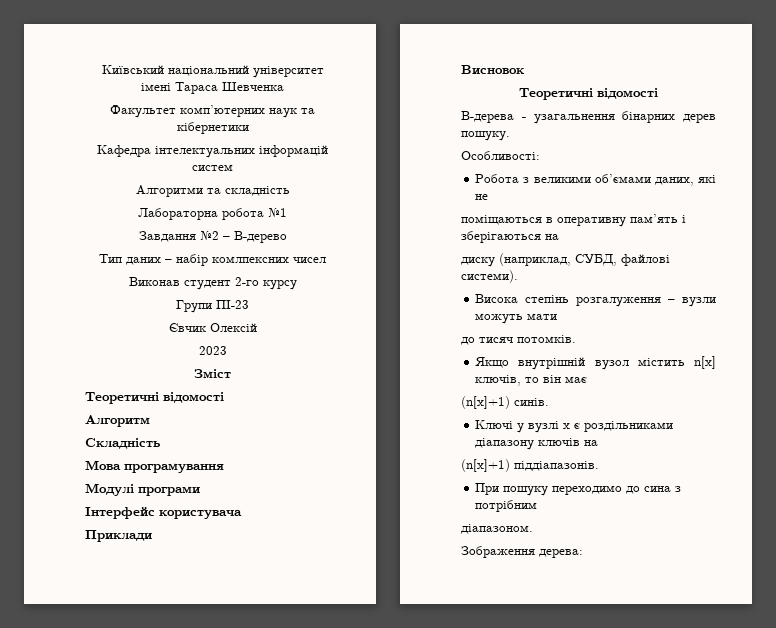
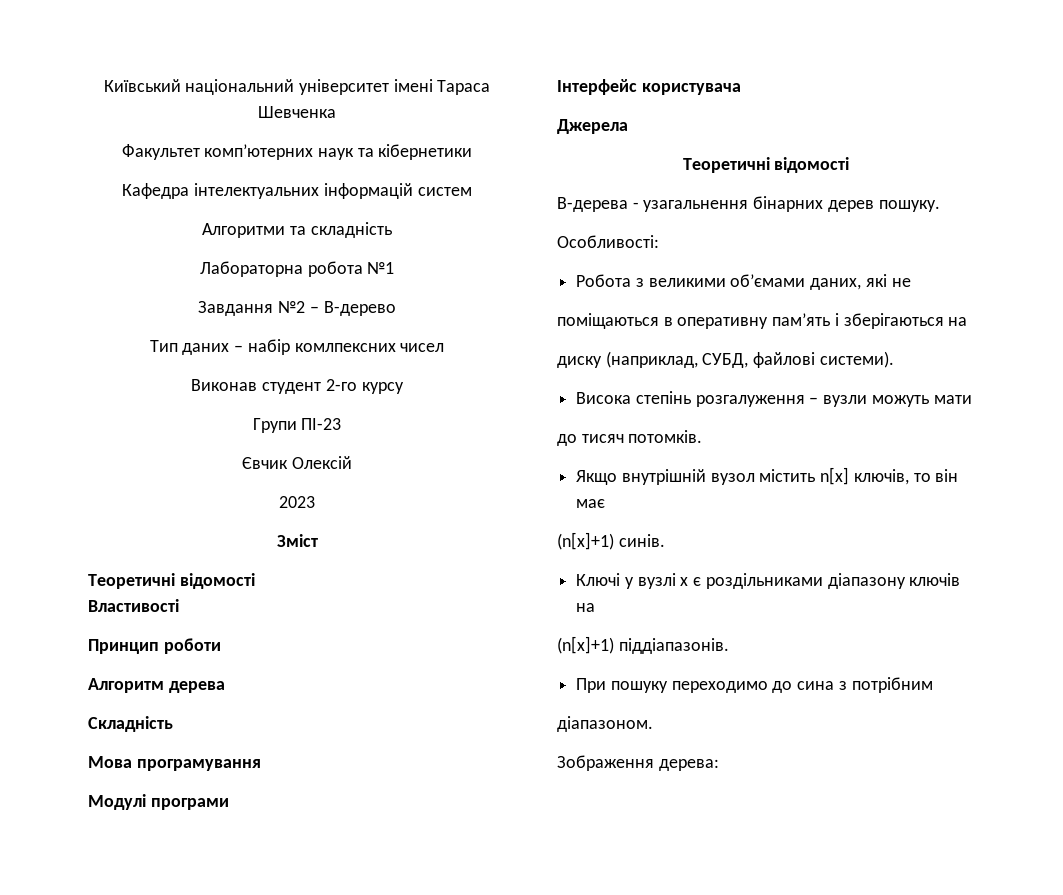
+ Властивості
+ Принцип роботи
- Алгоритм
+ Алгоритм дерева
- Приклади
- Висновок
+ Джерела

